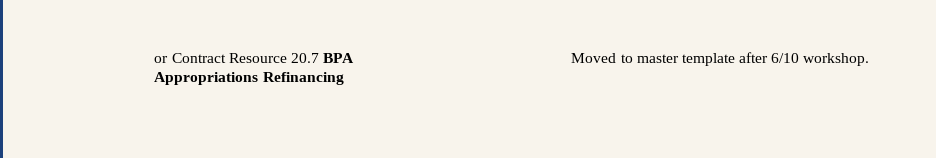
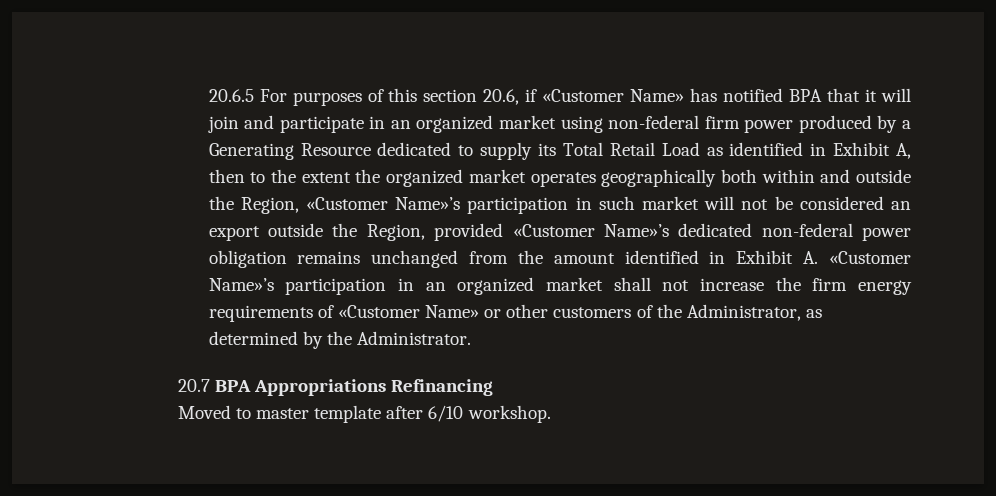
- or Contract Resource 20.7 BPA Appropriations Refinancing
+ 20.6.5 For purposes of this section 20.6, if «Customer Name» has notified BPA that it will join and participate in an organized market using non-federal firm power produced by a Generating Resource dedicated to supply its Total Retail Load as identified in Exhibit A, then to the extent the organized market operates geographically both within and outside the Region, «Customer Name»’s participation in such market will not be considered an export outside the Region, provided «Customer Name»’s dedicated non-federal power obligation remains unchanged from the amount identified in Exhibit A. «Customer Name»’s participation in an organized market shall not increase the firm energy requirements of «Customer Name» or other customers of the Administrator, as determined by the Administrator.
+ 20.7 BPA Appropriations Refinancing

